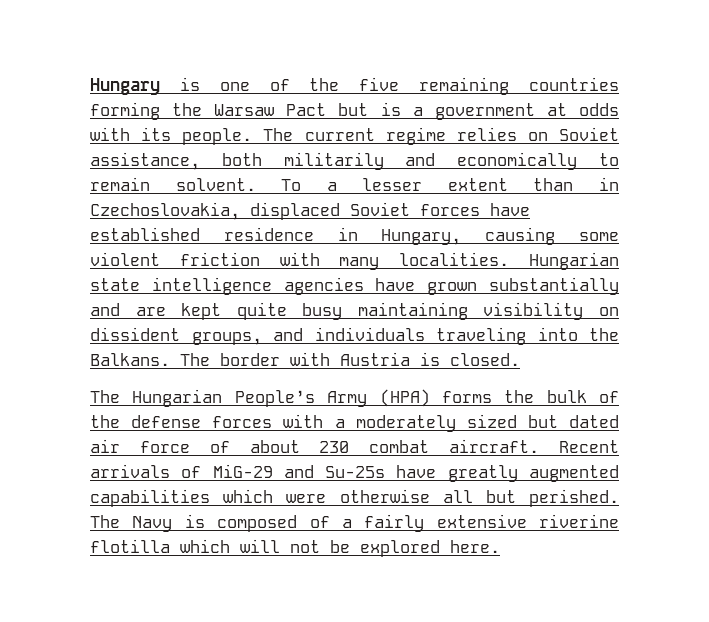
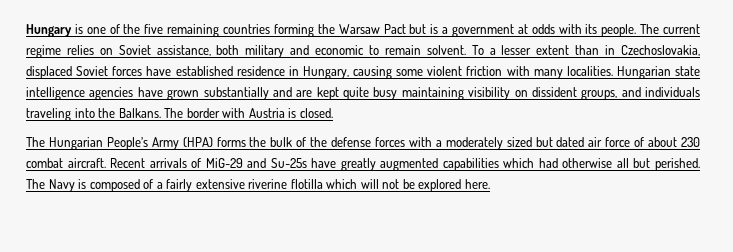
- The current regime relies on Soviet assistance, both militarily and economically to remain solvent.
+ The current regime relies on Soviet assistance, both military and economic to remain solvent.
- Recent arrivals of MiG-29 and Su-25s have greatly augmented capabilities which were otherwise all but perished.
+ Recent arrivals of MiG-29 and Su-25s have greatly augmented capabilities which had otherwise all but perished.

